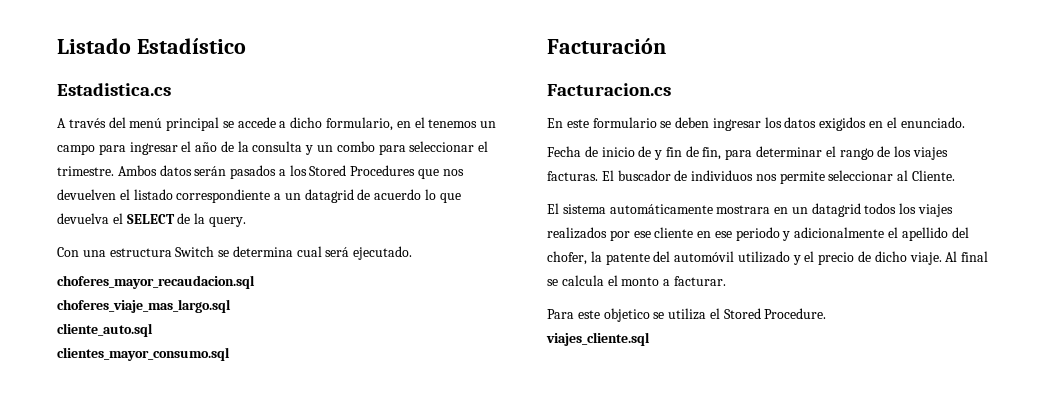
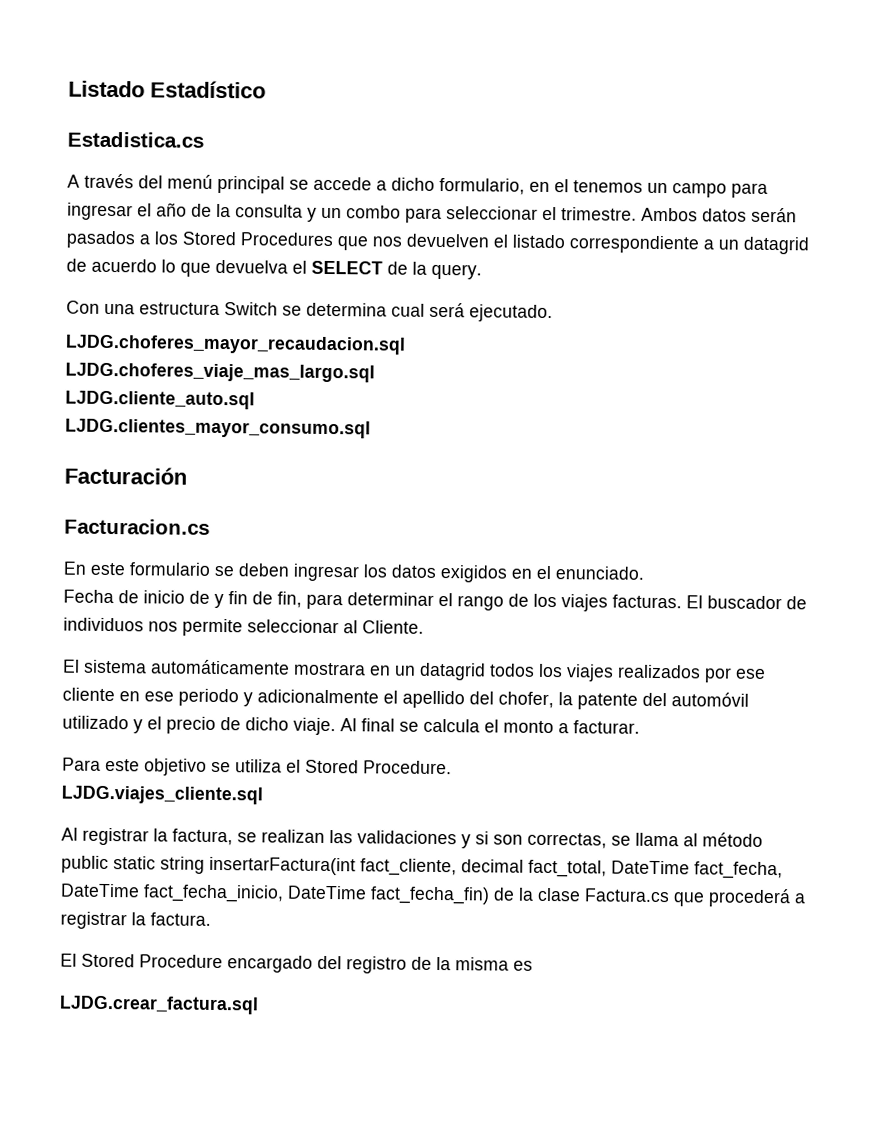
- choferes_mayor_recaudacion.sql
- choferes_viaje_mas_largo.sql
- cliente_auto.sql
- clientes_mayor_consumo.sql
+ LJDG.choferes_mayor_recaudacion.sql
+ LJDG.choferes_viaje_mas_largo.sql
+ LJDG.cliente_auto.sql
+ LJDG.clientes_mayor_consumo.sql
- Para este objetico se utiliza el Stored Procedure.
+ Para este objetivo se utiliza el Stored Procedure.
- viajes_cliente.sql
+ LJDG.viajes_cliente.sql
+ Al registrar la factura, se realizan las validaciones y si son correctas, se llama al método public static string insertarFactura(int fact_cliente, decimal fact_total, DateTime fact_fecha, DateTime fact_fecha_inicio, DateTime fact_fecha_fin) de la clase Factura.cs que procederá a registrar la factura.
+ El Stored Procedure encargado del registro de la misma es
+ LJDG.crear_factura.sql

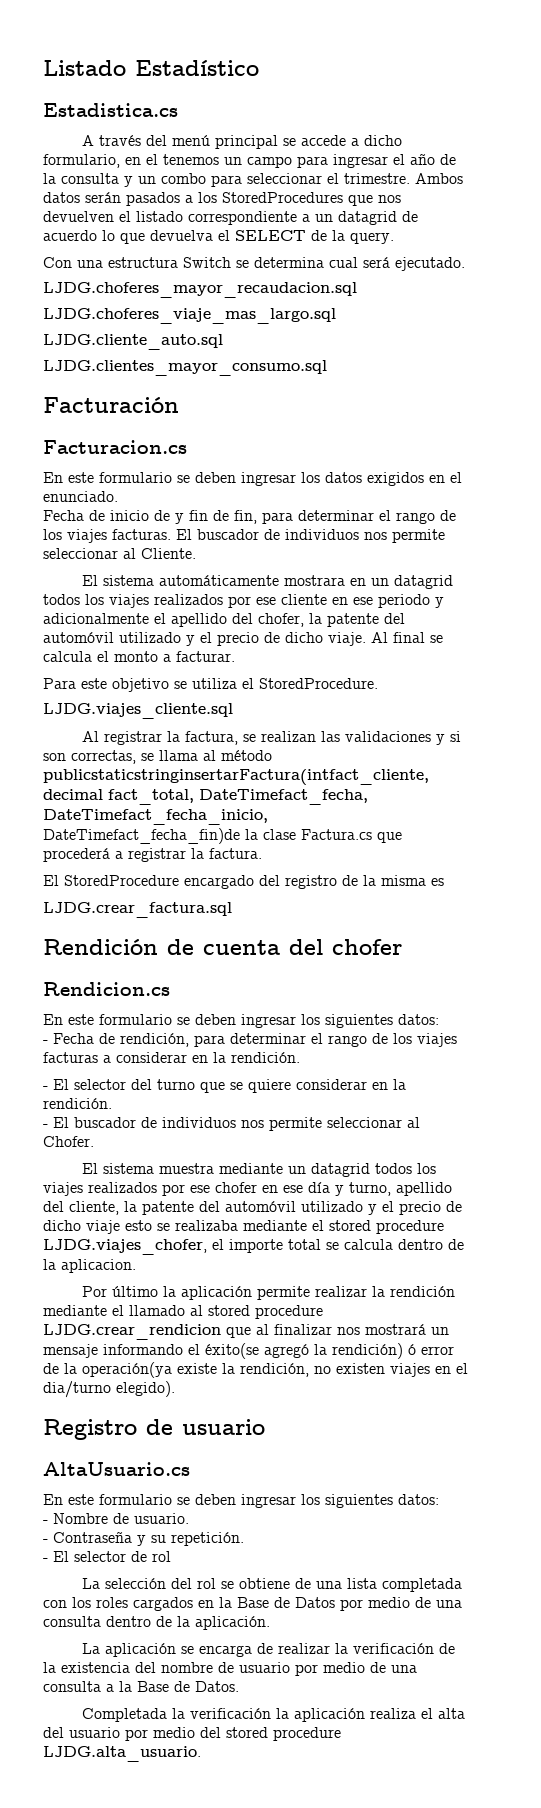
- Ambos datos serán pasados a los Stored Procedures que nos devuelven el listado correspondiente a un datagrid de acuerdo lo que devuelva el SELECT de la query.
+ Ambos datos serán pasados a los StoredProcedures que nos devuelven el listado correspondiente a un datagrid de acuerdo lo que devuelva el SELECT de la query.
- Para este objetivo se utiliza el Stored Procedure.
+ Para este objetivo se utiliza el StoredProcedure.
- Al registrar la factura, se realizan las validaciones y si son correctas, se llama al método public static string insertarFactura(int fact_cliente, decimal fact_total, DateTime fact_fecha, DateTime fact_fecha_inicio, DateTime fact_fecha_fin) de la clase Factura.cs que procederá a registrar la factura.
+ Al registrar la factura, se realizan las validaciones y si son correctas, se llama al método publicstaticstringinsertarFactura(intfact_cliente, decimal fact_total, DateTimefact_fecha, DateTimefact_fecha_inicio, DateTimefact_fecha_fin)de la clase Factura.cs que procederá a registrar la factura.
- El Stored Procedure encargado del registro de la misma es
+ El StoredProcedure encargado del registro de la misma es
+ Rendición de cuenta del chofer
+ Rendicion.cs
+ En este formulario se deben ingresar los siguientes datos:
+ - Fecha de rendición, para determinar el rango de los viajes facturas a considerar en la rendición.
+ - El selector del turno que se quiere considerar en la rendición.
+ - El buscador de individuos nos permite seleccionar al Chofer.
+ El sistema muestra mediante un datagrid todos los viajes realizados por ese chofer en ese día y turno, apellido del cliente, la patente del automóvil utilizado y el precio de dicho viaje esto se realizaba mediante el stored procedure LJDG.viajes_chofer, el importe total se calcula dentro de la aplicacion.
+ Por último la aplicación permite realizar la rendición mediante el llamado al stored procedure LJDG.crear_rendicion que al finalizar nos mostrará un mensaje informando el éxito(se agregó la rendición) ó error de la operación(ya existe la rendición, no existen viajes en el dia/turno elegido).
+ Registro de usuario
+ AltaUsuario.cs
+ En este formulario se deben ingresar los siguientes datos:
+ - Nombre de usuario.
+ - Contraseña y su repetición.
+ - El selector de rol
+ La selección del rol se obtiene de una lista completada con los roles cargados en la Base de Datos por medio de una consulta dentro de la aplicación.
+ La aplicación se encarga de realizar la verificación de la existencia del nombre de usuario por medio de una consulta a la Base de Datos.
+ Completada la verificación la aplicación realiza el alta del usuario por medio del stored procedure LJDG.alta_usuario.

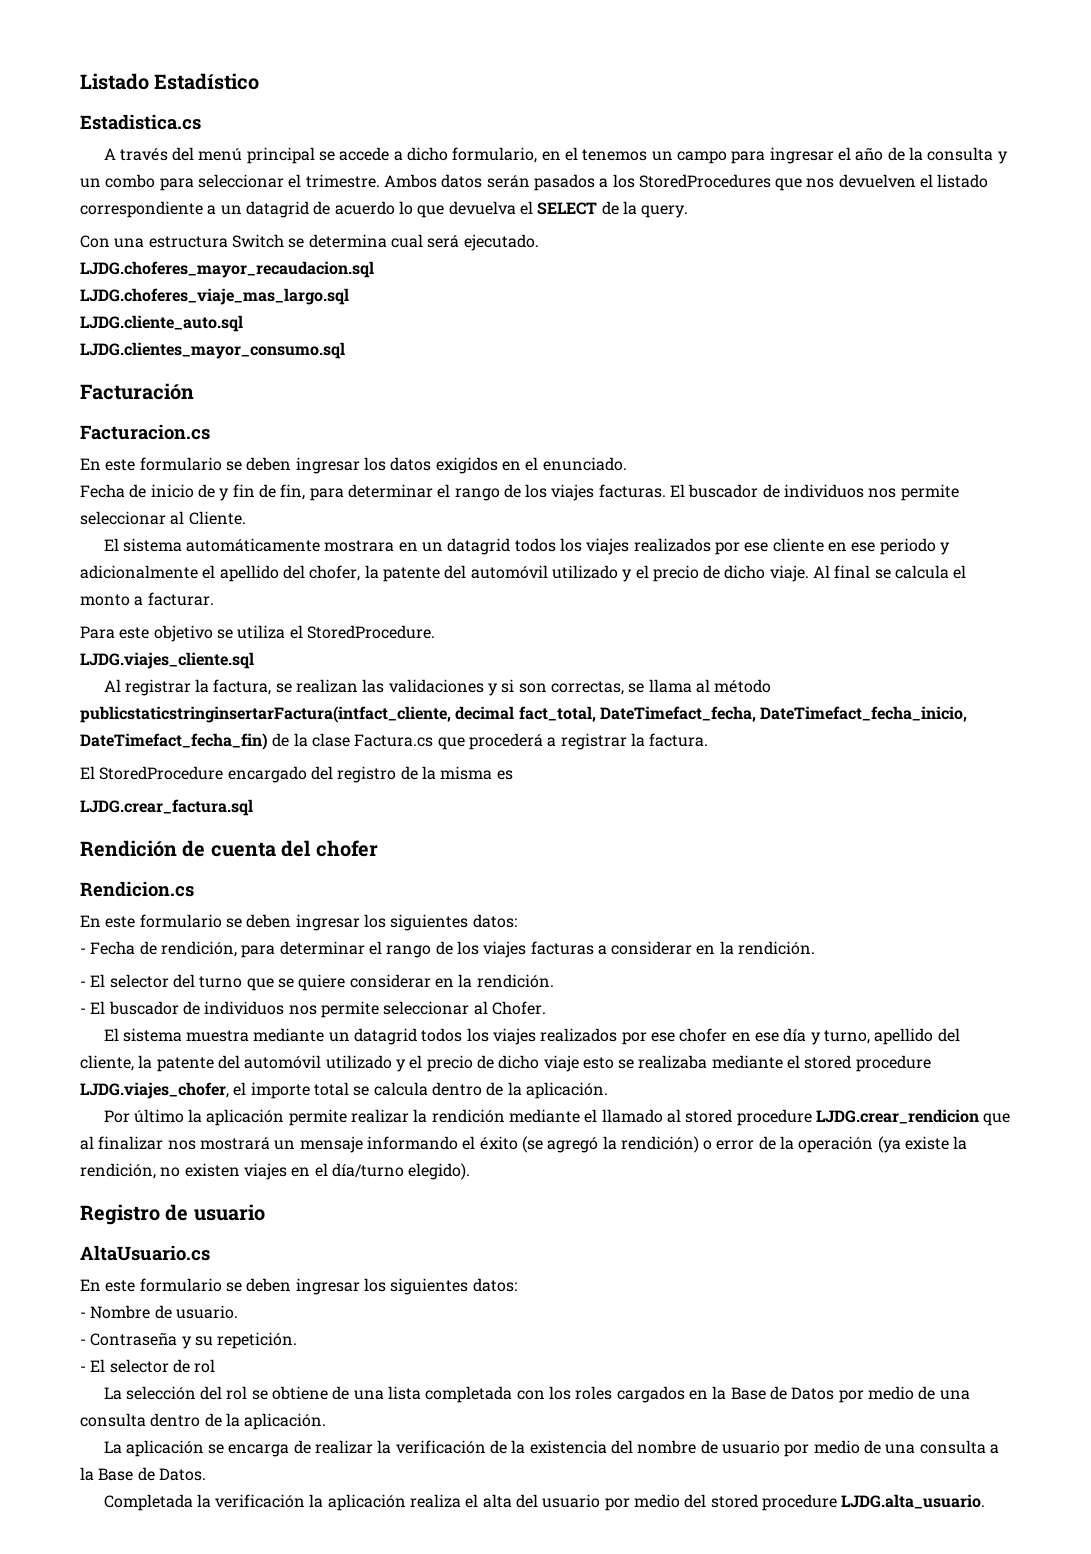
- Al registrar la factura, se realizan las validaciones y si son correctas, se llama al método publicstaticstringinsertarFactura(intfact_cliente, decimal fact_total, DateTimefact_fecha, DateTimefact_fecha_inicio, DateTimefact_fecha_fin)de la clase Factura.cs que procederá a registrar la factura.
+ Al registrar la factura, se realizan las validaciones y si son correctas, se llama al método publicstaticstringinsertarFactura(intfact_cliente, decimal fact_total, DateTimefact_fecha, DateTimefact_fecha_inicio, DateTimefact_fecha_fin) de la clase Factura.cs que procederá a registrar la factura.
- El sistema muestra mediante un datagrid todos los viajes realizados por ese chofer en ese día y turno, apellido del cliente, la patente del automóvil utilizado y el precio de dicho viaje esto se realizaba mediante el stored procedure LJDG.viajes_chofer, el importe total se calcula dentro de la aplicacion.
+ El sistema muestra mediante un datagrid todos los viajes realizados por ese chofer en ese día y turno, apellido del cliente, la patente del automóvil utilizado y el precio de dicho viaje esto se realizaba mediante el stored procedure LJDG.viajes_chofer, el importe total se calcula dentro de la aplicación.
- Por último la aplicación permite realizar la rendición mediante el llamado al stored procedure LJDG.crear_rendicion que al finalizar nos mostrará un mensaje informando el éxito(se agregó la rendición) ó error de la operación(ya existe la rendición, no existen viajes en el dia/turno elegido).
+ Por último la aplicación permite realizar la rendición mediante el llamado al stored procedure LJDG.crear_rendicion que al finalizar nos mostrará un mensaje informando el éxito (se agregó la rendición) o error de la operación (ya existe la rendición, no existen viajes en el día/turno elegido).

